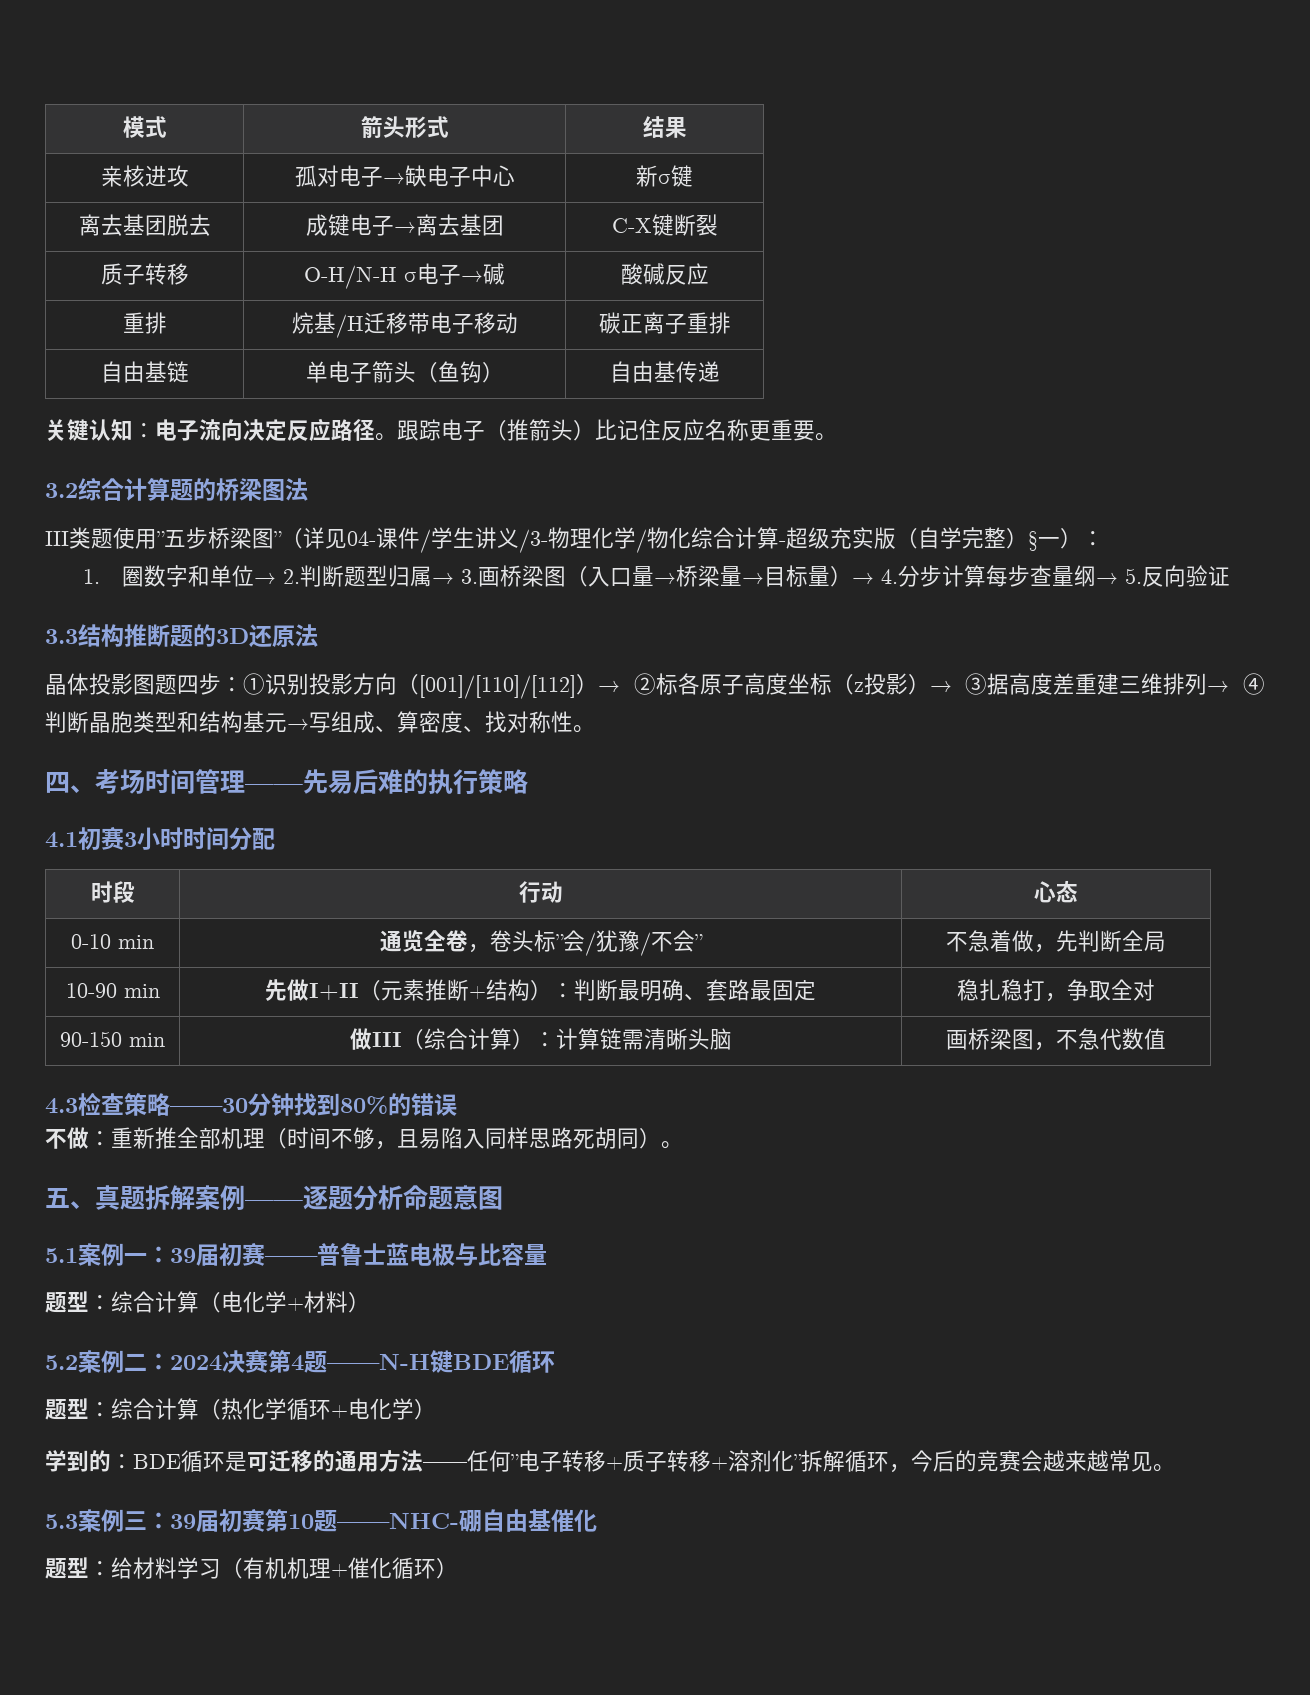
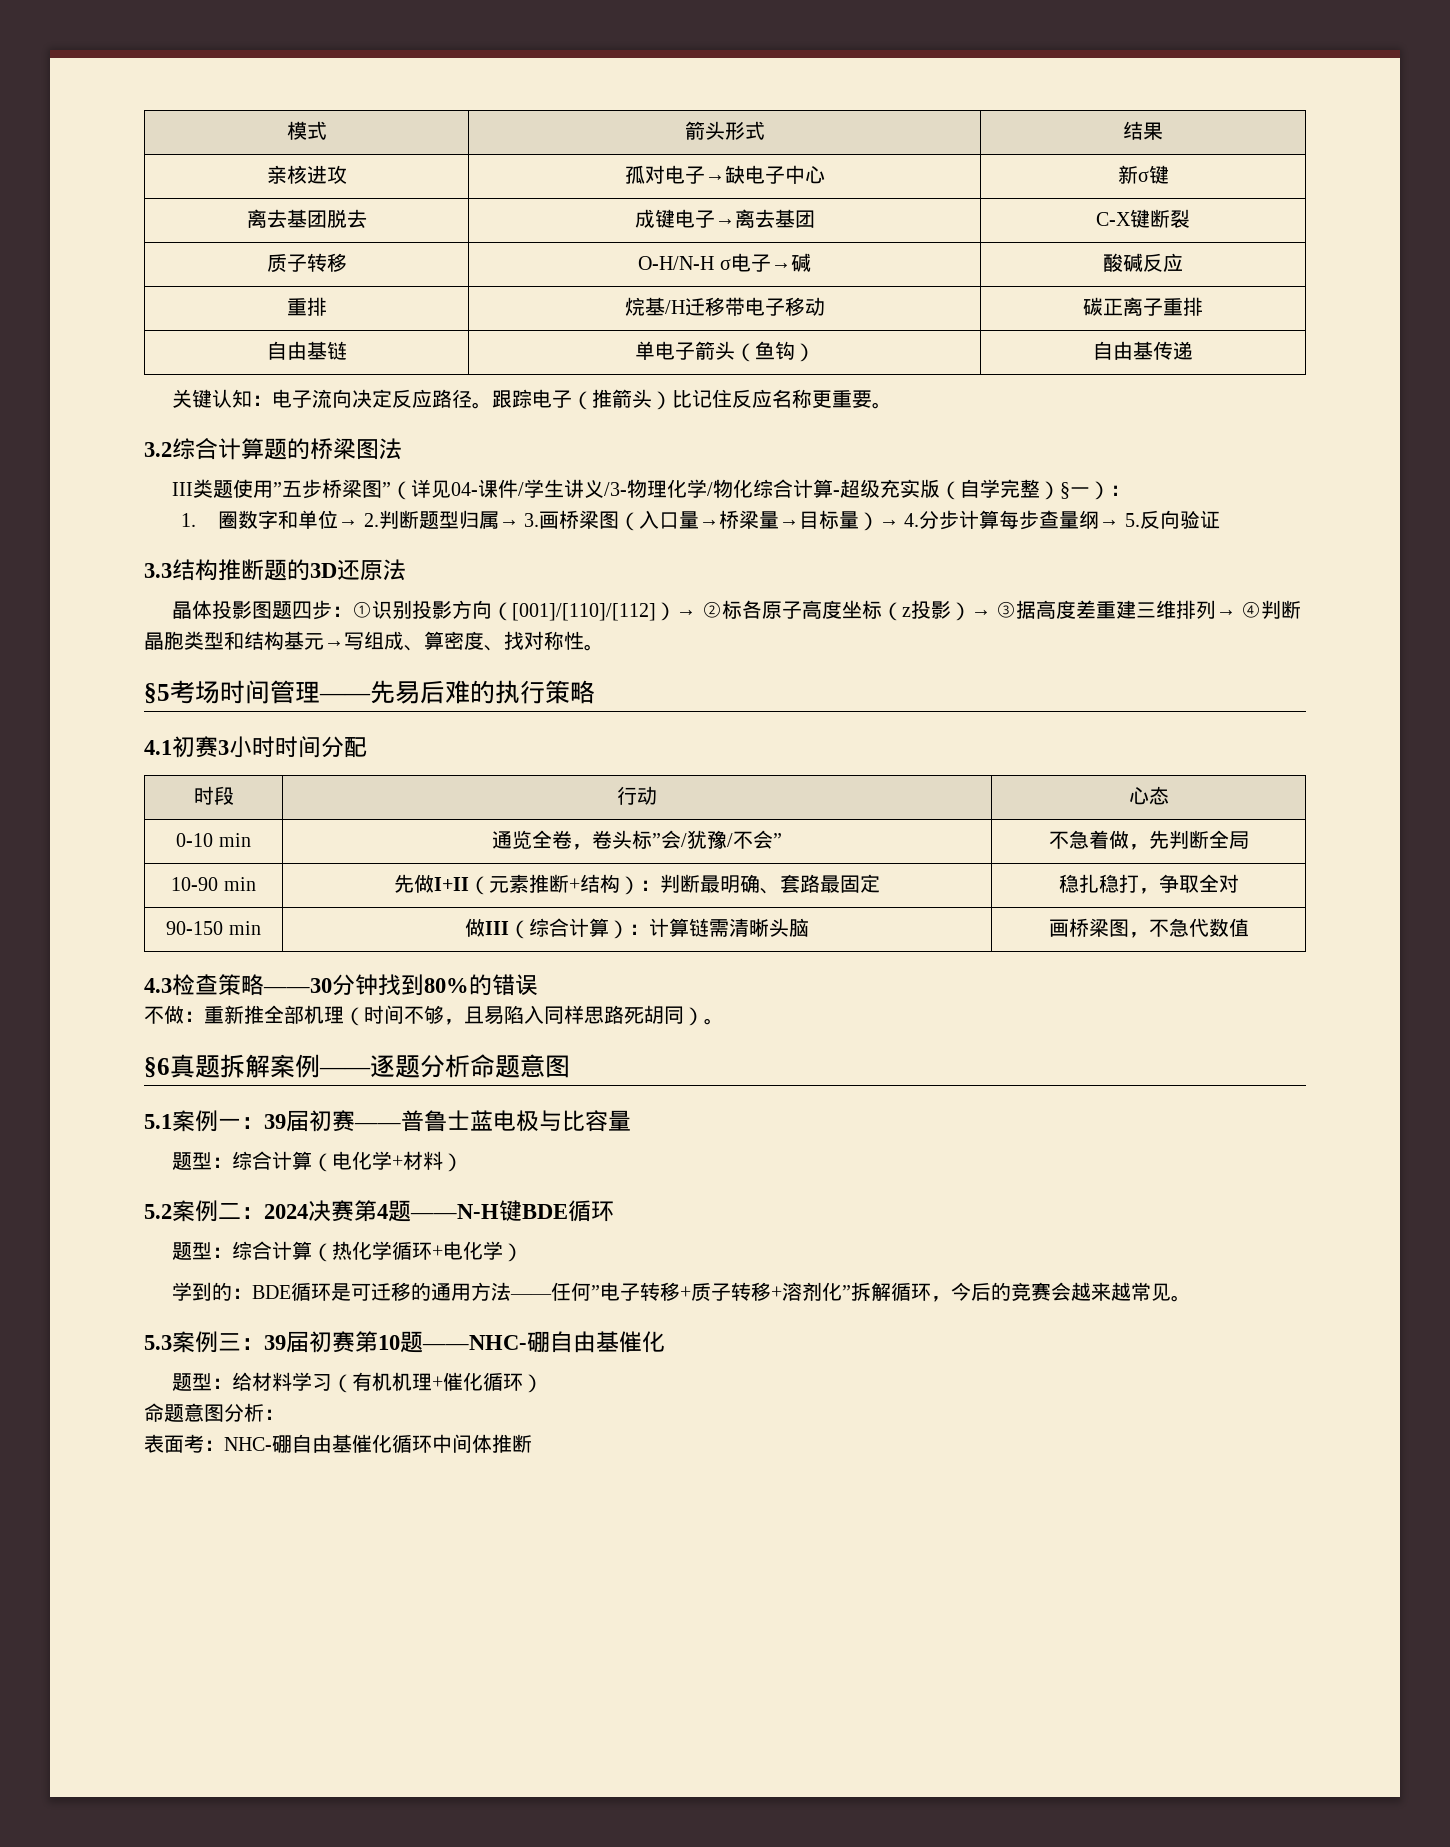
- 四、考场时间管理——先易后难的执行策略
+ §5考场时间管理——先易后难的执行策略
- 五、真题拆解案例——逐题分析命题意图
+ §6真题拆解案例——逐题分析命题意图
+ 命题意图分析：
+ 表面考：NHC-硼自由基催化循环中间体推断

